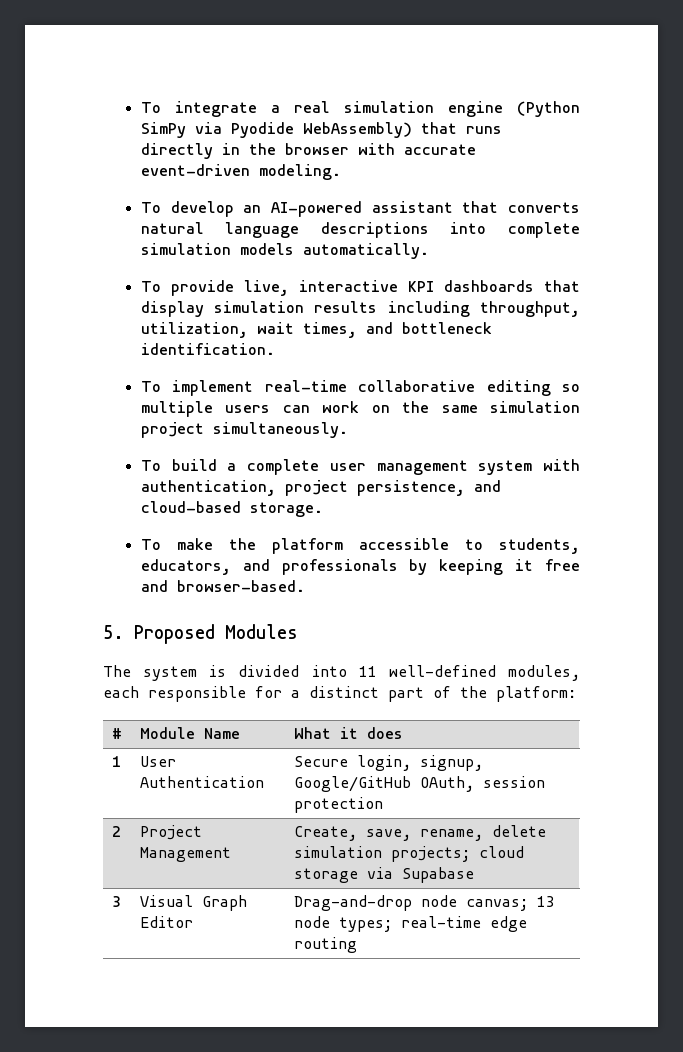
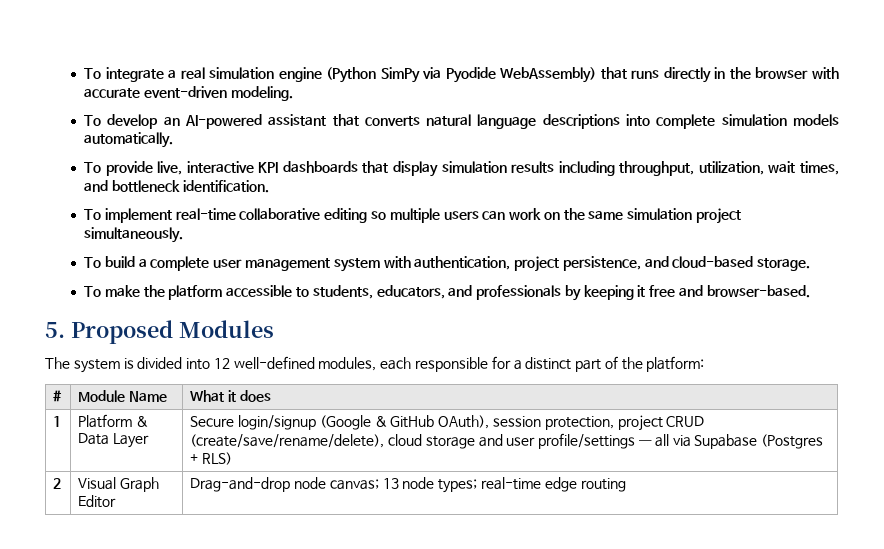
- The system is divided into 11 well-defined modules, each responsible for a distinct part of the platform:
+ The system is divided into 12 well-defined modules, each responsible for a distinct part of the platform:
- 1 | User Authentication | Secure login, signup, Google/GitHub OAuth, session protection
- 2 | Project Management | Create, save, rename, delete simulation projects; cloud storage via Supabase
- 3 | Visual Graph Editor | Drag-and-drop node canvas; 13 node types; real-time edge routing
+ 1 | Platform & Data Layer | Secure login/signup (Google & GitHub OAuth), session protection, project CRUD (create/save/rename/delete), cloud storage and user profile/settings — all via Supabase (Postgres + RLS)
+ 2 | Visual Graph Editor | Drag-and-drop node canvas; 13 node types; real-time edge routing

